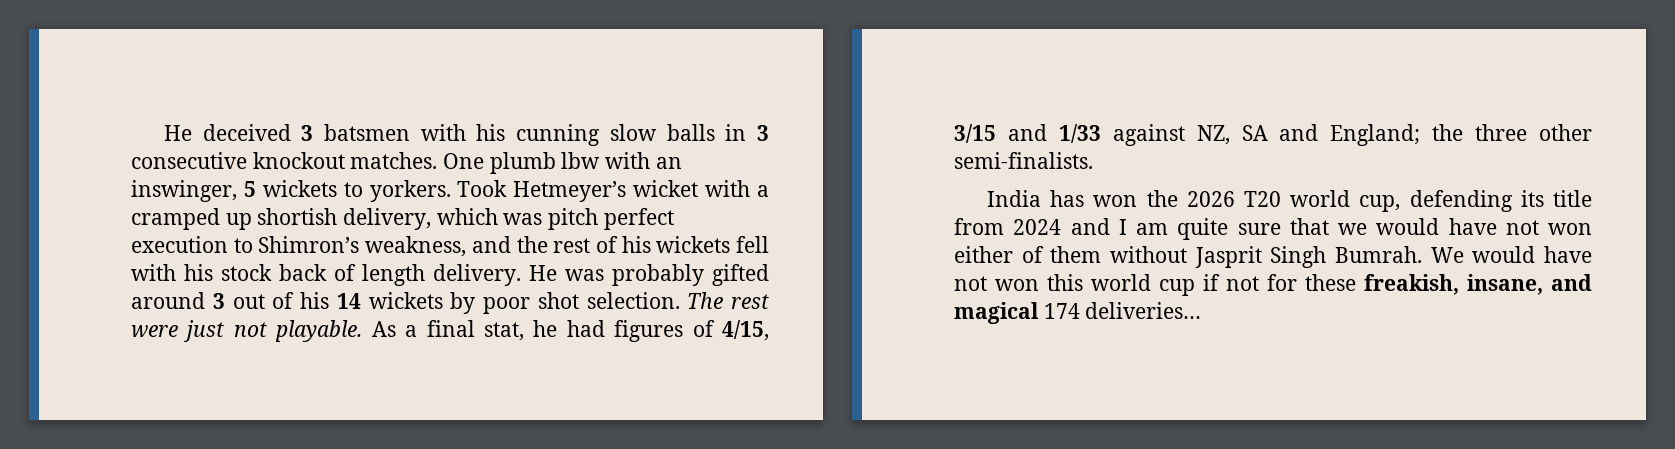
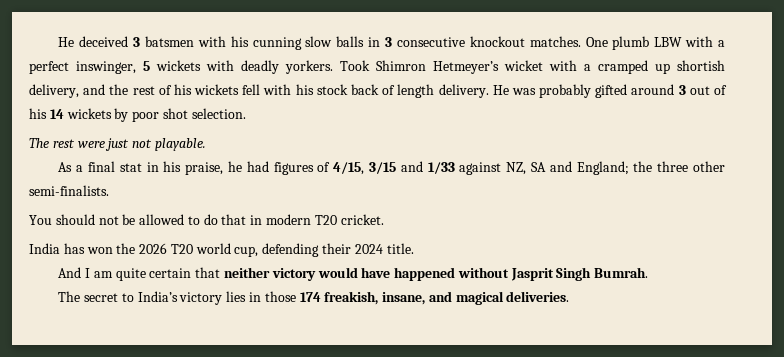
- One plumb lbw with an inswinger, 5 wickets to yorkers.
+ One plumb LBW with a perfect inswinger, 5 wickets with deadly yorkers.
- Took Hetmeyer’s wicket with a cramped up shortish delivery, which was pitch perfect execution to Shimron’s weakness, and the rest of his wickets fell with his stock back of length delivery.
+ Took Shimron Hetmeyer’s wicket with a cramped up shortish delivery, and the rest of his wickets fell with his stock back of length delivery.
- He was probably gifted around 3 out of his 14 wickets by poor shot selection. The rest were just not playable. As a final stat, he had figures of 4/15, 3/15 and 1/33 against NZ, SA and England; the three other semi-finalists.
+ He was probably gifted around 3 out of his 14 wickets by poor shot selection.
+ The rest were just not playable.
+ As a final stat in his praise, he had figures of 4/15, 3/15 and 1/33 against NZ, SA and England; the three other semi-finalists.
+ You should not be allowed to do that in modern T20 cricket.
- India has won the 2026 T20 world cup, defending its title from 2024 and I am quite sure that we would have not won either of them without Jasprit Singh Bumrah. We would have not won this world cup if not for these freakish, insane, and magical 174 deliveries…
+ India has won the 2026 T20 world cup, defending their 2024 title.
+ And I am quite certain that neither victory would have happened without Jasprit Singh Bumrah.
+ The secret to India’s victory lies in those 174 freakish, insane, and magical deliveries.

